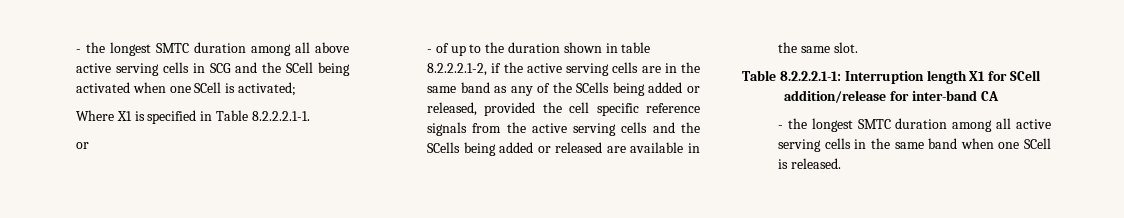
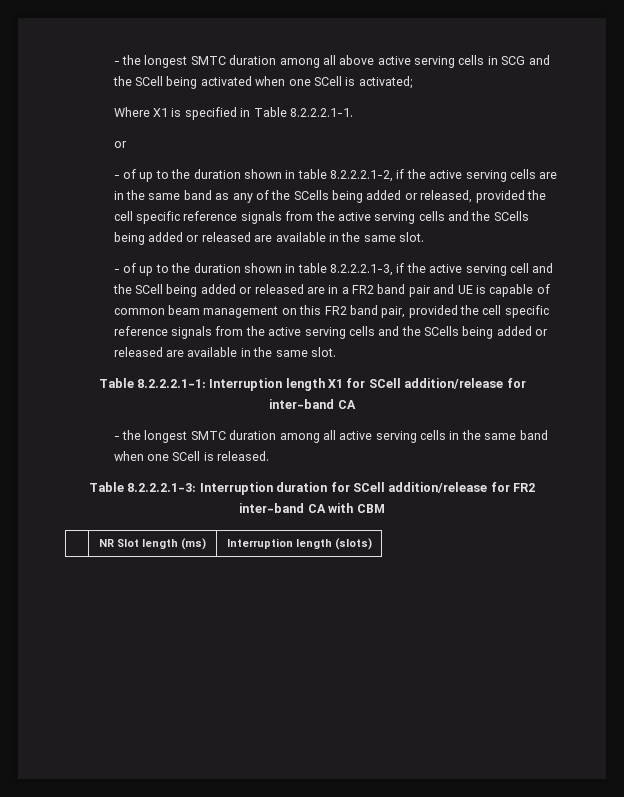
+ - of up to the duration shown in table 8.2.2.2.1-3, if the active serving cell and the SCell being added or released are in a FR2 band pair and UE is capable of common beam management on this FR2 band pair, provided the cell specific reference signals from the active serving cells and the SCells being added or released are available in the same slot.
+ Table 8.2.2.2.1-3: Interruption duration for SCell addition/release for FR2 inter-band CA with CBM
+ | NR Slot length (ms) | Interruption length (slots)

